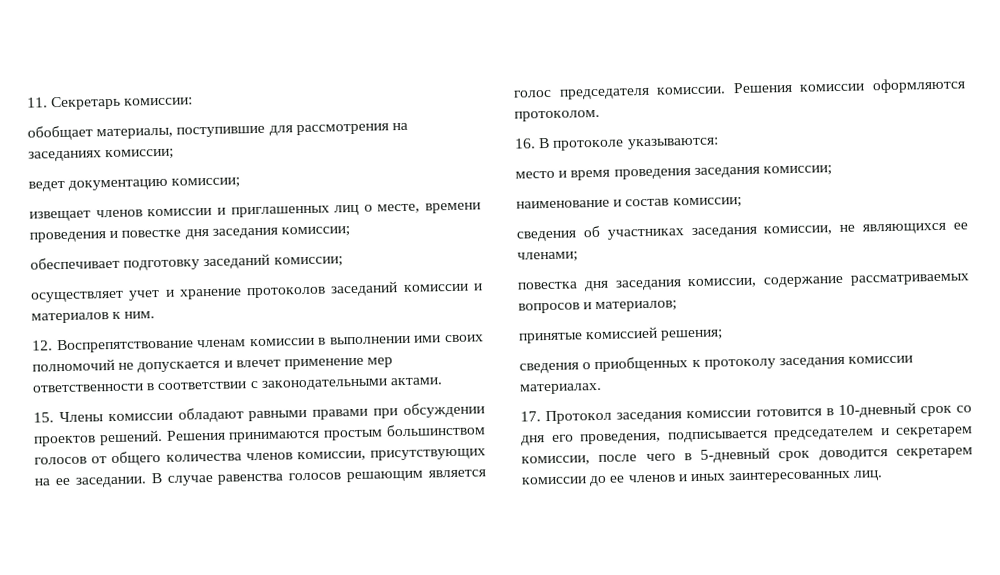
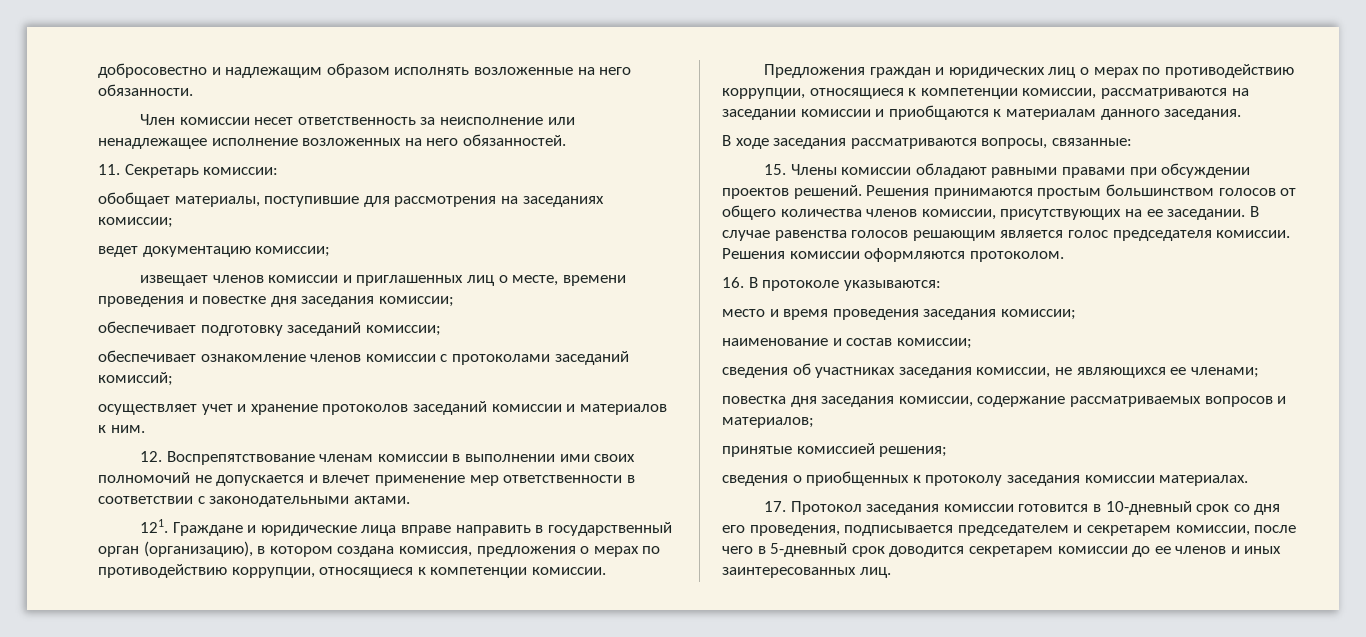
+ добросовестно и надлежащим образом исполнять возложенные на него обязанности.
+ Член комиссии несет ответственность за неисполнение или ненадлежащее исполнение возложенных на него обязанностей.
+ обеспечивает ознакомление членов комиссии с протоколами заседаний комиссий;
+ 121. Граждане и юридические лица вправе направить в государственный орган (организацию), в котором создана комиссия, предложения о мерах по противодействию коррупции, относящиеся к компетенции комиссии.
+ Предложения граждан и юридических лиц о мерах по противодействию коррупции, относящиеся к компетенции комиссии, рассматриваются на заседании комиссии и приобщаются к материалам данного заседания.
+ В ходе заседания рассматриваются вопросы, связанные:

